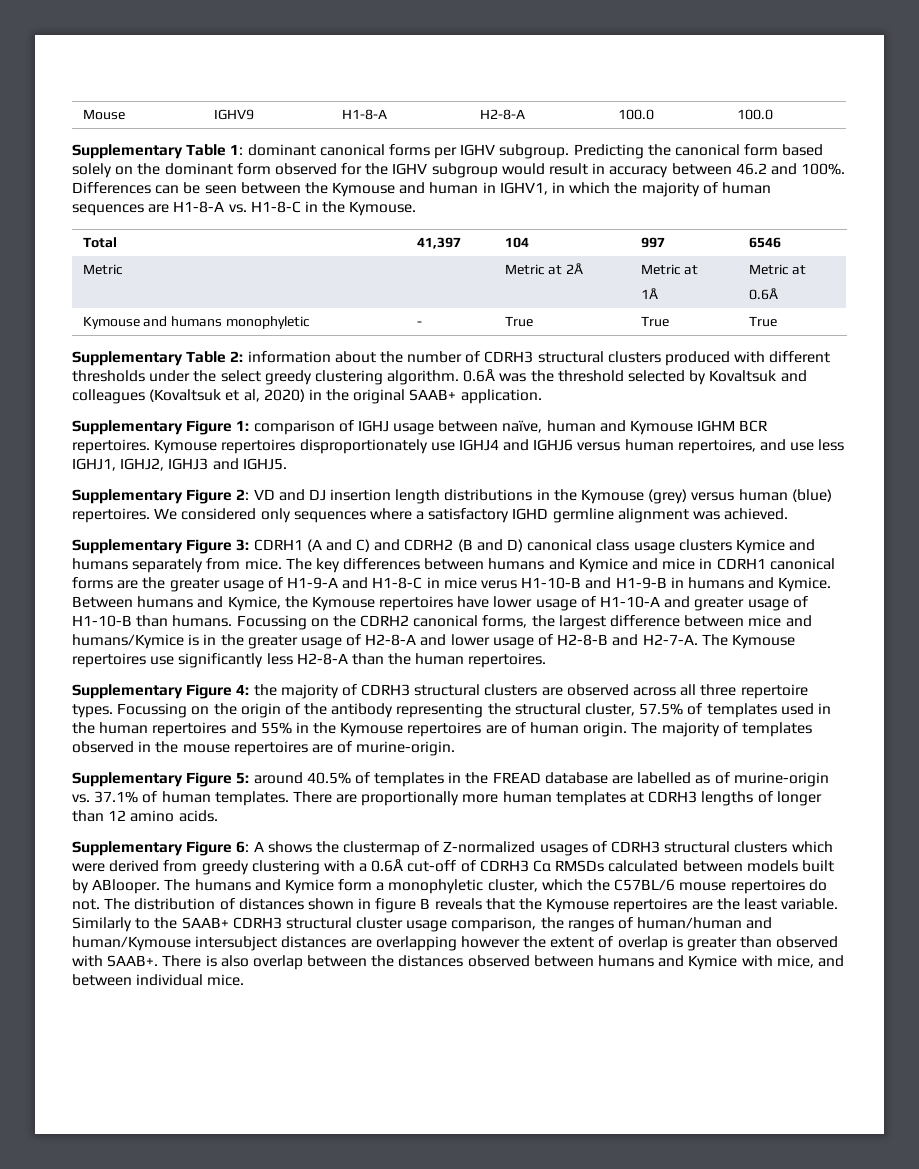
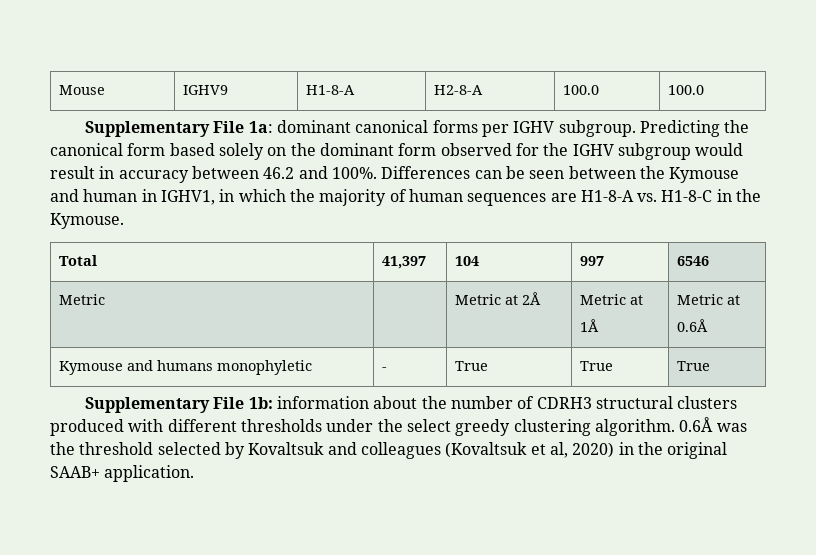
- Supplementary Table 1: dominant canonical forms per IGHV subgroup.
+ Supplementary File 1a: dominant canonical forms per IGHV subgroup.
- Supplementary Table 2: information about the number of CDRH3 structural clusters produced with different thresholds under the select greedy clustering algorithm.
+ Supplementary File 1b: information about the number of CDRH3 structural clusters produced with different thresholds under the select greedy clustering algorithm.
- Supplementary Figure 1: comparison of IGHJ usage between naïve, human and Kymouse IGHM BCR repertoires. Kymouse repertoires disproportionately use IGHJ4 and IGHJ6 versus human repertoires, and use less IGHJ1, IGHJ2, IGHJ3 and IGHJ5.
- Supplementary Figure 2: VD and DJ insertion length distributions in the Kymouse (grey) versus human (blue) repertoires. We considered only sequences where a satisfactory IGHD germline alignment was achieved.
- Supplementary Figure 3: CDRH1 (A and C) and CDRH2 (B and D) canonical class usage clusters Kymice and humans separately from mice. The key differences between humans and Kymice and mice in CDRH1 canonical forms are the greater usage of H1-9-A and H1-8-C in mice verus H1-10-B and H1-9-B in humans and Kymice. Between humans and Kymice, the Kymouse repertoires have lower usage of H1-10-A and greater usage of H1-10-B than humans. Focussing on the CDRH2 canonical forms, the largest difference between mice and humans/Kymice is in the greater usage of H2-8-A and lower usage of H2-8-B and H2-7-A. The Kymouse repertoires use significantly less H2-8-A than the human repertoires.
- Supplementary Figure 4: the majority of CDRH3 structural clusters are observed across all three repertoire types. Focussing on the origin of the antibody representing the structural cluster, 57.5% of templates used in the human repertoires and 55% in the Kymouse repertoires are of human origin. The majority of templates observed in the mouse repertoires are of murine-origin.
- Supplementary Figure 5: around 40.5% of templates in the FREAD database are labelled as of murine-origin vs. 37.1% of human templates. There are proportionally more human templates at CDRH3 lengths of longer than 12 amino acids.
- Supplementary Figure 6: A shows the clustermap of Z-normalized usages of CDRH3 structural clusters which were derived from greedy clustering with a 0.6Å cut-off of CDRH3 Cα RMSDs calculated between models built by ABlooper. The humans and Kymice form a monophyletic cluster, which the C57BL/6 mouse repertoires do not. The distribution of distances shown in figure B reveals that the Kymouse repertoires are the least variable. Similarly to the SAAB+ CDRH3 structural cluster usage comparison, the ranges of human/human and human/Kymouse intersubject distances are overlapping however the extent of overlap is greater than observed with SAAB+. There is also overlap between the distances observed between humans and Kymice with mice, and between individual mice.

